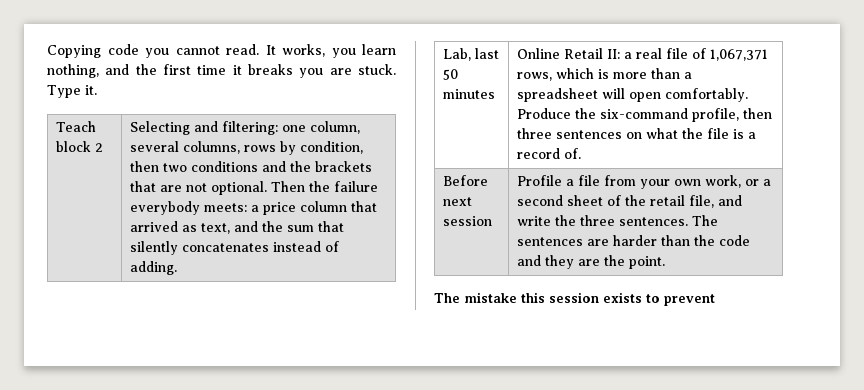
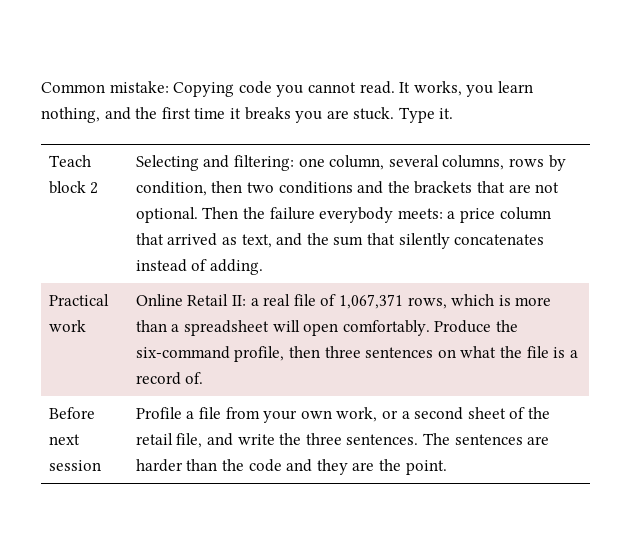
- Copying code you cannot read.
+ Common mistake: Copying code you cannot read.
- Lab, last 50 minutes | Online Retail II: a real file of 1,067,371 rows, which is more than a spreadsheet will open comfortably. Produce the six-command profile, then three sentences on what the file is a record of.
+ Practical work | Online Retail II: a real file of 1,067,371 rows, which is more than a spreadsheet will open comfortably. Produce the six-command profile, then three sentences on what the file is a record of.
- The mistake this session exists to prevent

